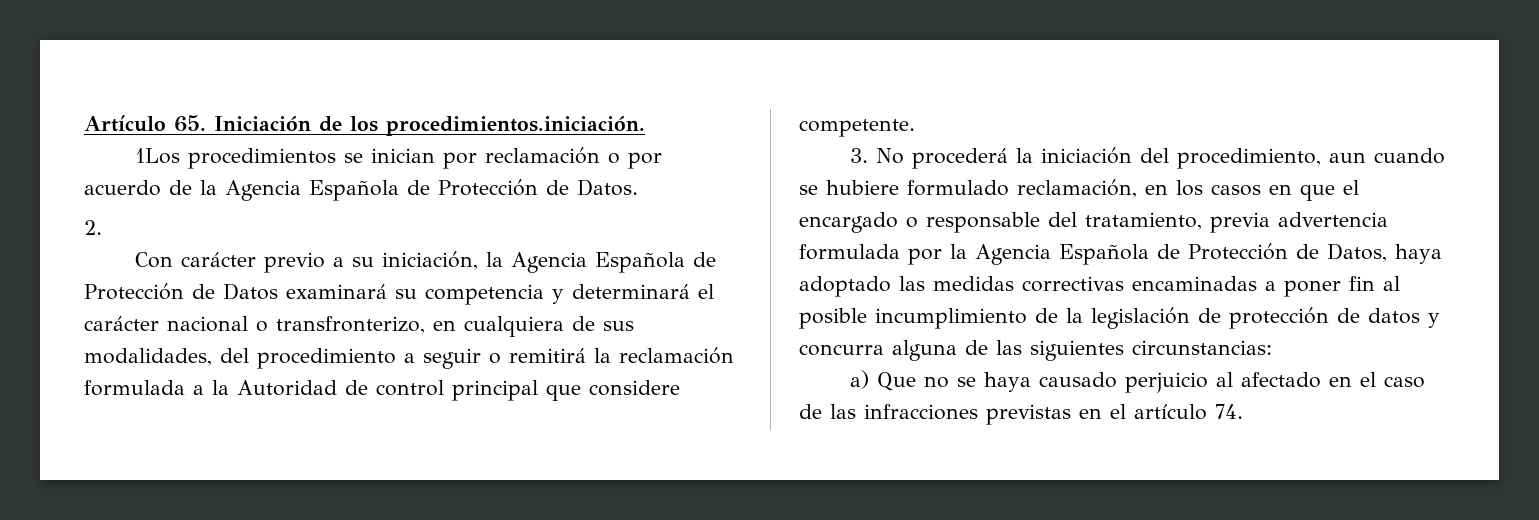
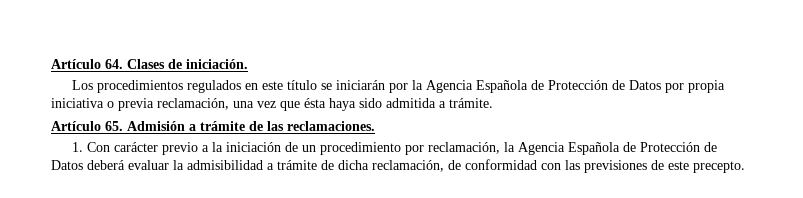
- Artículo 65. Iniciación de los procedimientos.iniciación.
- 1Los procedimientos se inician por reclamación o por acuerdo de la Agencia Española de Protección de Datos.
- 2.
- Con carácter previo a su iniciación, la Agencia Española de Protección de Datos examinará su competencia y determinará el carácter nacional o transfronterizo, en cualquiera de sus modalidades, del procedimiento a seguir o remitirá la reclamación formulada a la Autoridad de control principal que considere competente.
- 3. No procederá la iniciación del procedimiento, aun cuando se hubiere formulado reclamación, en los casos en que el encargado o responsable del tratamiento, previa advertencia formulada por la Agencia Española de Protección de Datos, haya adoptado las medidas correctivas encaminadas a poner fin al posible incumplimiento de la legislación de protección de datos y concurra alguna de las siguientes circunstancias:
- a) Que no se haya causado perjuicio al afectado en el caso de las infracciones previstas en el artículo 74.
+ Artículo 64. Clases de iniciación.
+ Los procedimientos regulados en este título se iniciarán por la Agencia Española de Protección de Datos por propia iniciativa o previa reclamación, una vez que ésta haya sido admitida a trámite.
+ Artículo 65. Admisión a trámite de las reclamaciones.
+ 1. Con carácter previo a la iniciación de un procedimiento por reclamación, la Agencia Española de Protección de Datos deberá evaluar la admisibilidad a trámite de dicha reclamación, de conformidad con las previsiones de este precepto.

